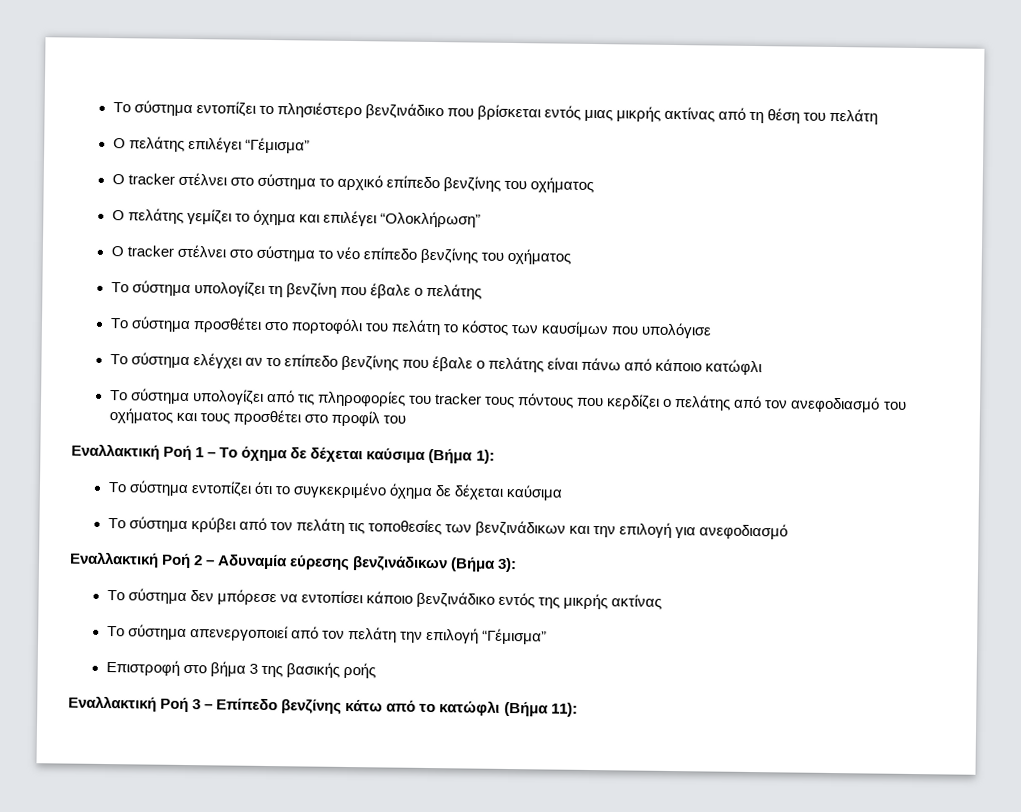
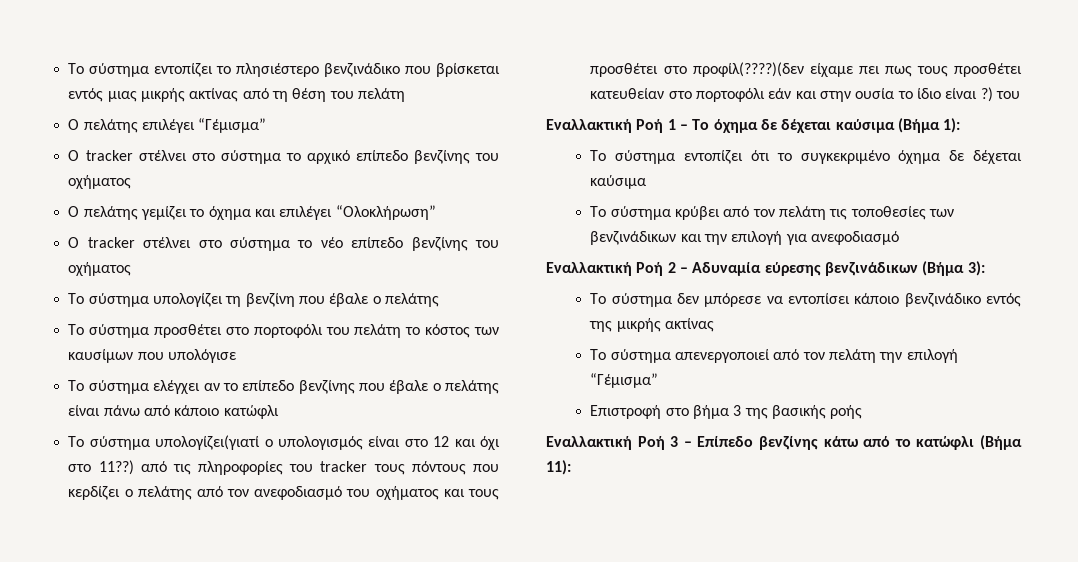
- Το σύστημα υπολογίζει από τις πληροφορίες του tracker τους πόντους που κερδίζει ο πελάτης από τον ανεφοδιασμό του οχήματος και τους προσθέτει στο προφίλ του
+ Το σύστημα υπολογίζει(γιατί ο υπολογισμός είναι στο 12 και όχι στο 11??) από τις πληροφορίες του tracker τους πόντους που κερδίζει ο πελάτης από τον ανεφοδιασμό του οχήματος και τους προσθέτει στο προφίλ(????)(δεν είχαμε πει πως τους προσθέτει κατευθείαν στο πορτοφόλι εάν και στην ουσία το ίδιο είναι ?) του

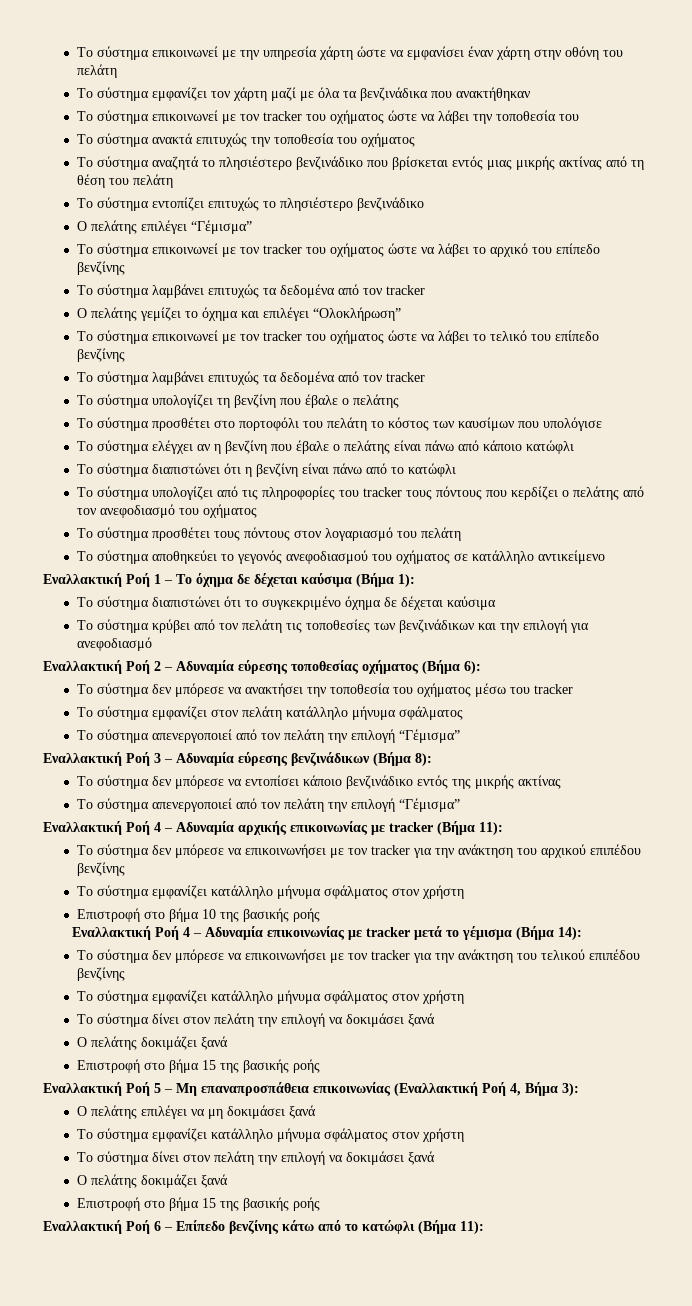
- Το σύστημα εντοπίζει το πλησιέστερο βενζινάδικο που βρίσκεται εντός μιας μικρής ακτίνας από τη θέση του πελάτη
+ Το σύστημα επικοινωνεί με την υπηρεσία χάρτη ώστε να εμφανίσει έναν χάρτη στην οθόνη του πελάτη
+ Το σύστημα εμφανίζει τον χάρτη μαζί με όλα τα βενζινάδικα που ανακτήθηκαν
+ Το σύστημα επικοινωνεί με τον tracker του οχήματος ώστε να λάβει την τοποθεσία του
+ Το σύστημα ανακτά επιτυχώς την τοποθεσία του οχήματος
+ Το σύστημα αναζητά το πλησιέστερο βενζινάδικο που βρίσκεται εντός μιας μικρής ακτίνας από τη θέση του πελάτη
+ Το σύστημα εντοπίζει επιτυχώς το πλησιέστερο βενζινάδικο
  Ο πελάτης επιλέγει “Γέμισμα”
- Ο tracker στέλνει στο σύστημα το αρχικό επίπεδο βενζίνης του οχήματος
+ Το σύστημα επικοινωνεί με τον tracker του οχήματος ώστε να λάβει το αρχικό του επίπεδο βενζίνης
+ Το σύστημα λαμβάνει επιτυχώς τα δεδομένα από τον tracker
- Ο tracker στέλνει στο σύστημα το νέο επίπεδο βενζίνης του οχήματος
+ Το σύστημα επικοινωνεί με τον tracker του οχήματος ώστε να λάβει το τελικό του επίπεδο βενζίνης
+ Το σύστημα λαμβάνει επιτυχώς τα δεδομένα από τον tracker
- Το σύστημα ελέγχει αν το επίπεδο βενζίνης που έβαλε ο πελάτης είναι πάνω από κάποιο κατώφλι
+ Το σύστημα ελέγχει αν η βενζίνη που έβαλε ο πελάτης είναι πάνω από κάποιο κατώφλι
- Το σύστημα υπολογίζει(γιατί ο υπολογισμός είναι στο 12 και όχι στο 11??) από τις πληροφορίες του tracker τους πόντους που κερδίζει ο πελάτης από τον ανεφοδιασμό του οχήματος και τους προσθέτει στο προφίλ(????)(δεν είχαμε πει πως τους προσθέτει κατευθείαν στο πορτοφόλι εάν και στην ουσία το ίδιο είναι ?) του
+ Το σύστημα διαπιστώνει ότι η βενζίνη είναι πάνω από το κατώφλι
+ Το σύστημα υπολογίζει από τις πληροφορίες του tracker τους πόντους που κερδίζει ο πελάτης από τον ανεφοδιασμό του οχήματος
+ Το σύστημα προσθέτει τους πόντους στον λογαριασμό του πελάτη
+ Το σύστημα αποθηκεύει το γεγονός ανεφοδιασμού του οχήματος σε κατάλληλο αντικείμενο
- Το σύστημα εντοπίζει ότι το συγκεκριμένο όχημα δε δέχεται καύσιμα
+ Το σύστημα διαπιστώνει ότι το συγκεκριμένο όχημα δε δέχεται καύσιμα
- Εναλλακτική Ροή 2 – Αδυναμία εύρεσης βενζινάδικων (Βήμα 3):
+ Εναλλακτική Ροή 2 – Αδυναμία εύρεσης τοποθεσίας οχήματος (Βήμα 6):
+ Το σύστημα δεν μπόρεσε να ανακτήσει την τοποθεσία του οχήματος μέσω του tracker
+ Το σύστημα εμφανίζει στον πελάτη κατάλληλο μήνυμα σφάλματος
+ Το σύστημα απενεργοποιεί από τον πελάτη την επιλογή “Γέμισμα”
+ Εναλλακτική Ροή 3 – Αδυναμία εύρεσης βενζινάδικων (Βήμα 8):
- Επιστροφή στο βήμα 3 της βασικής ροής
- Εναλλακτική Ροή 3 – Επίπεδο βενζίνης κάτω από το κατώφλι (Βήμα 11):
+ Εναλλακτική Ροή 4 – Αδυναμία αρχικής επικοινωνίας με tracker (Βήμα 11):
+ Το σύστημα δεν μπόρεσε να επικοινωνήσει με τον tracker για την ανάκτηση του αρχικού επιπέδου βενζίνης
+ Το σύστημα εμφανίζει κατάλληλο μήνυμα σφάλματος στον χρήστη
+ Επιστροφή στο βήμα 10 της βασικής ροής
+ Εναλλακτική Ροή 4 – Αδυναμία επικοινωνίας με tracker μετά το γέμισμα (Βήμα 14):
+ Το σύστημα δεν μπόρεσε να επικοινωνήσει με τον tracker για την ανάκτηση του τελικού επιπέδου βενζίνης
+ Το σύστημα εμφανίζει κατάλληλο μήνυμα σφάλματος στον χρήστη
+ Το σύστημα δίνει στον πελάτη την επιλογή να δοκιμάσει ξανά
+ Ο πελάτης δοκιμάζει ξανά
+ Επιστροφή στο βήμα 15 της βασικής ροής
+ Εναλλακτική Ροή 5 – Μη επαναπροσπάθεια επικοινωνίας (Εναλλακτική Ροή 4, Βήμα 3):
+ Ο πελάτης επιλέγει να μη δοκιμάσει ξανά
+ Το σύστημα εμφανίζει κατάλληλο μήνυμα σφάλματος στον χρήστη
+ Το σύστημα δίνει στον πελάτη την επιλογή να δοκιμάσει ξανά
+ Ο πελάτης δοκιμάζει ξανά
+ Επιστροφή στο βήμα 15 της βασικής ροής
+ Εναλλακτική Ροή 6 – Επίπεδο βενζίνης κάτω από το κατώφλι (Βήμα 11):

